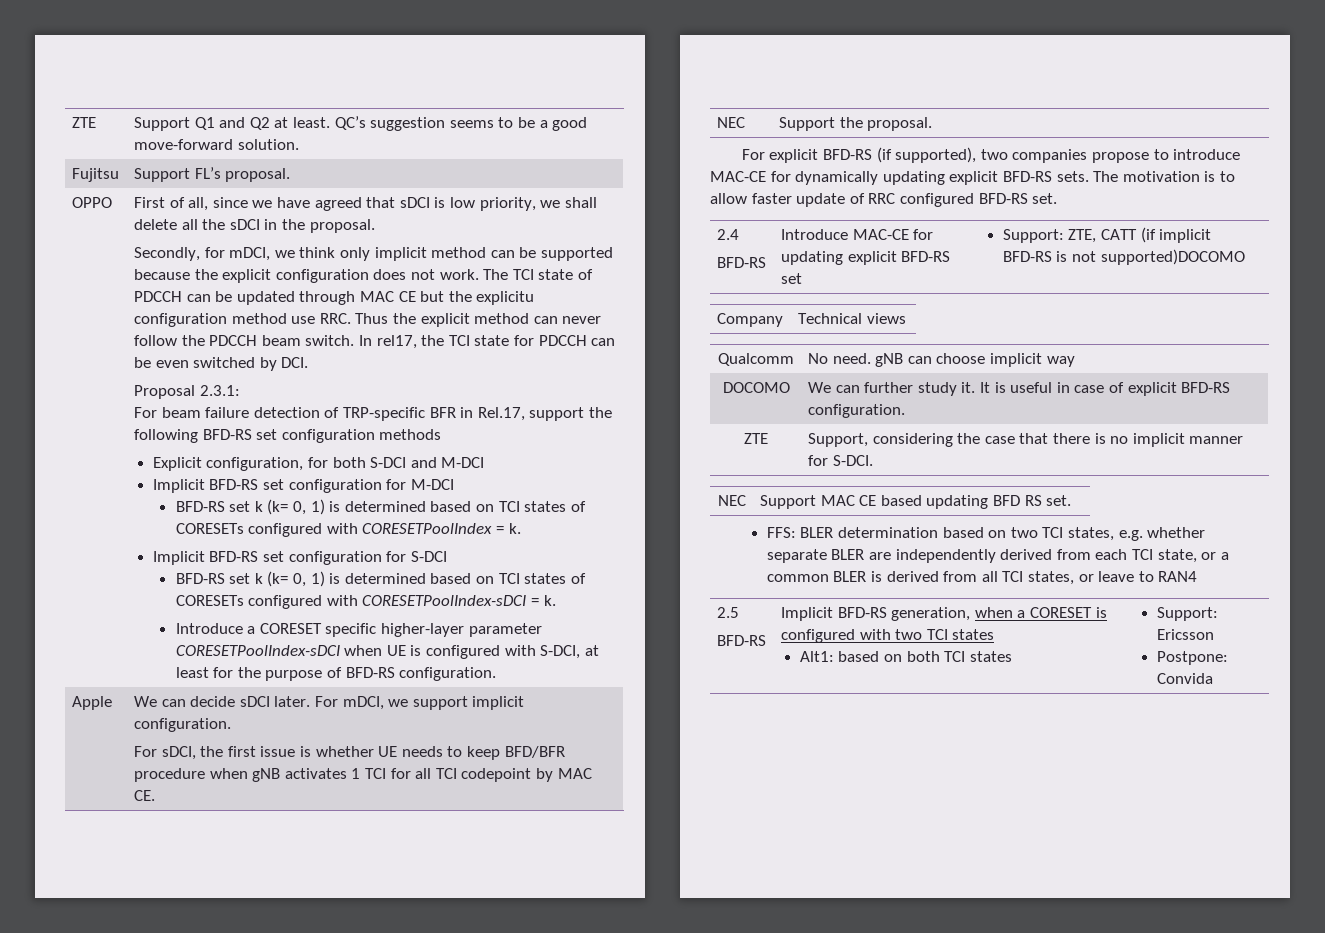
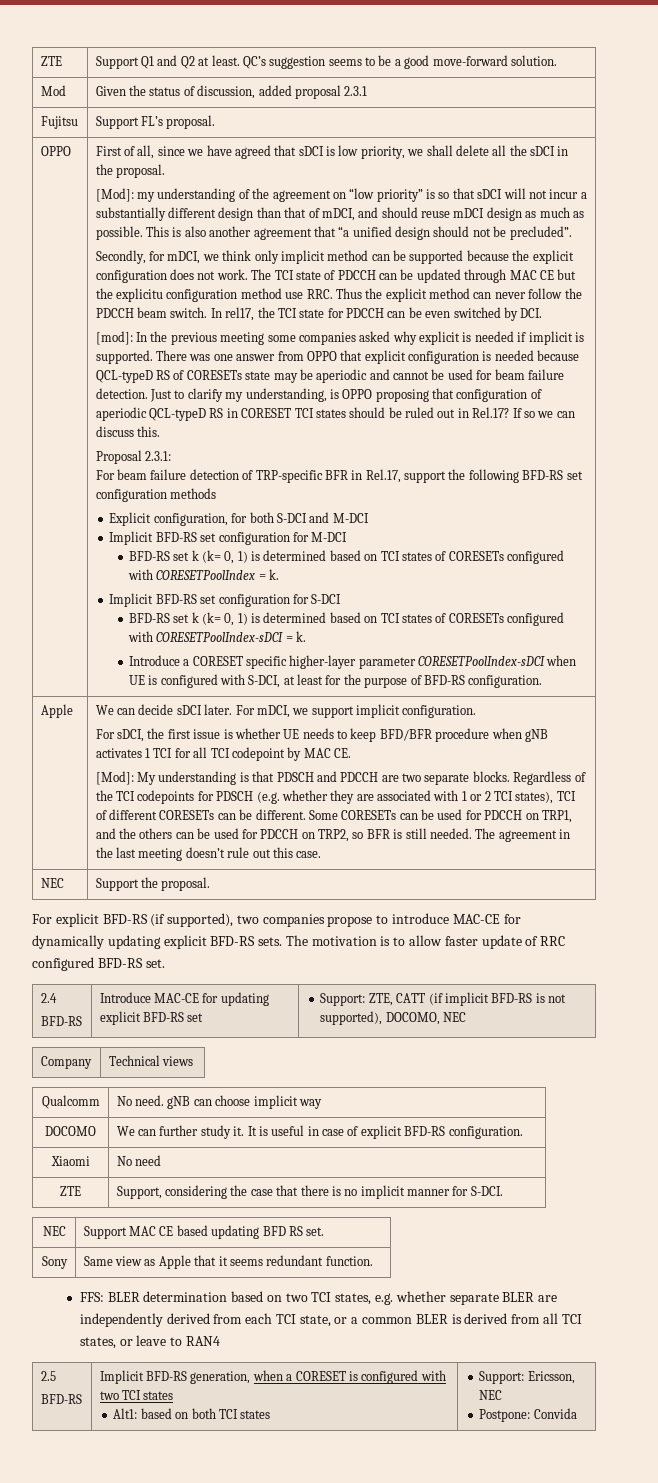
+ Mod | Given the status of discussion, added proposal 2.3.1
+ [Mod]: my understanding of the agreement on “low priority” is so that sDCI will not incur a substantially different design than that of mDCI, and should reuse mDCI design as much as possible. This is also another agreement that “a unified design should not be precluded”.
+ [mod]: In the previous meeting some companies asked why explicit is needed if implicit is supported. There was one answer from OPPO that explicit configuration is needed because QCL-typeD RS of CORESETs state may be aperiodic and cannot be used for beam failure detection. Just to clarify my understanding, is OPPO proposing that configuration of aperiodic QCL-typeD RS in CORESET TCI states should be ruled out in Rel.17? If so we can discuss this.
+ [Mod]: My understanding is that PDSCH and PDCCH are two separate blocks. Regardless of the TCI codepoints for PDSCH (e.g. whether they are associated with 1 or 2 TCI states), TCI of different CORESETs can be different. Some CORESETs can be used for PDCCH on TRP1, and the others can be used for PDCCH on TRP2, so BFR is still needed. The agreement in the last meeting doesn’t rule out this case.
  2.4
- BFD-RS | Introduce MAC-CE for updating explicit BFD-RS set | Support: ZTE, CATT (if implicit BFD-RS is not supported)DOCOMO
+ BFD-RS | Introduce MAC-CE for updating explicit BFD-RS set | Support: ZTE, CATT (if implicit BFD-RS is not supported), DOCOMO, NEC
+ Xiaomi | No need
+ Sony | Same view as Apple that it seems redundant function.
  2.5
  BFD-RS | Implicit BFD-RS generation, when a CORESET is configured with two TCI states
- Alt1: based on both TCI states | Support: Ericsson
+ Alt1: based on both TCI states | Support: Ericsson, NEC

